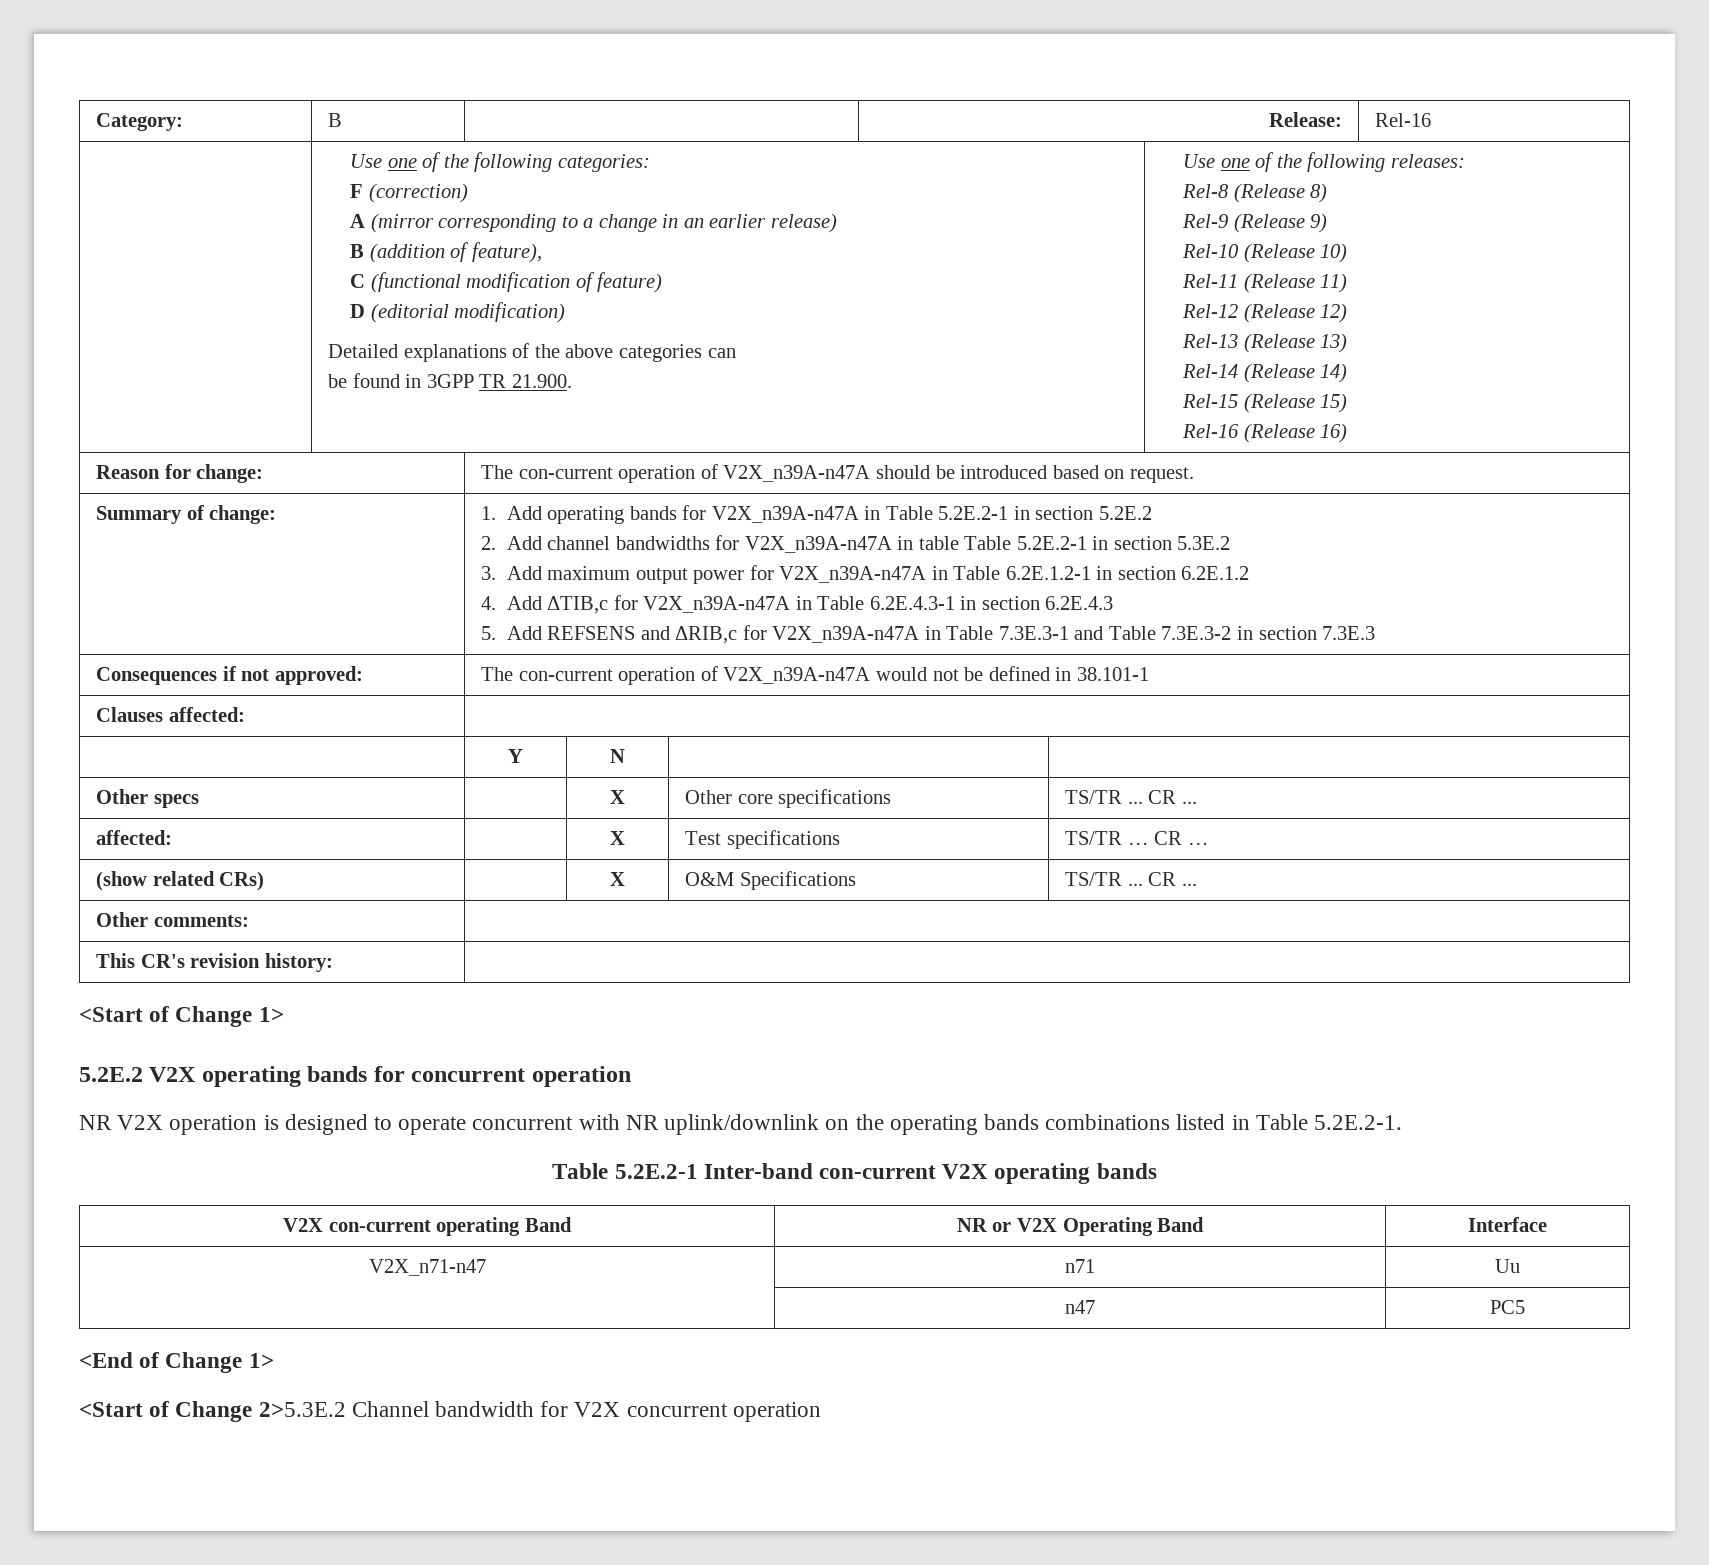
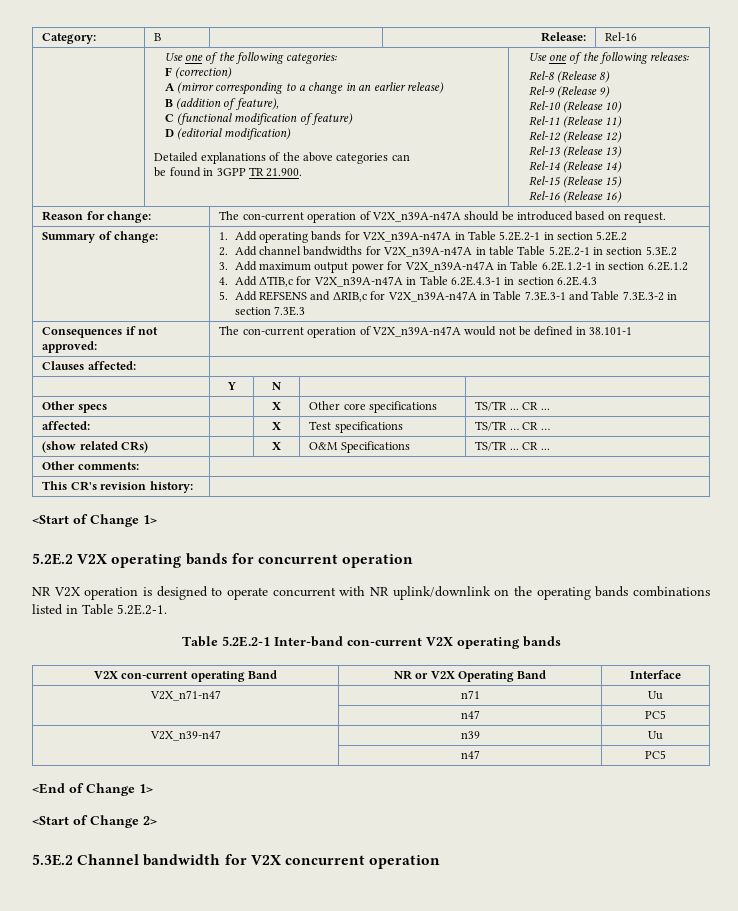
+ V2X_n39-n47 | n39 | Uu
+ | n47 | PC5
- <Start of Change 2>5.3E.2 Channel bandwidth for V2X concurrent operation
+ <Start of Change 2>
+ 5.3E.2 Channel bandwidth for V2X concurrent operation

